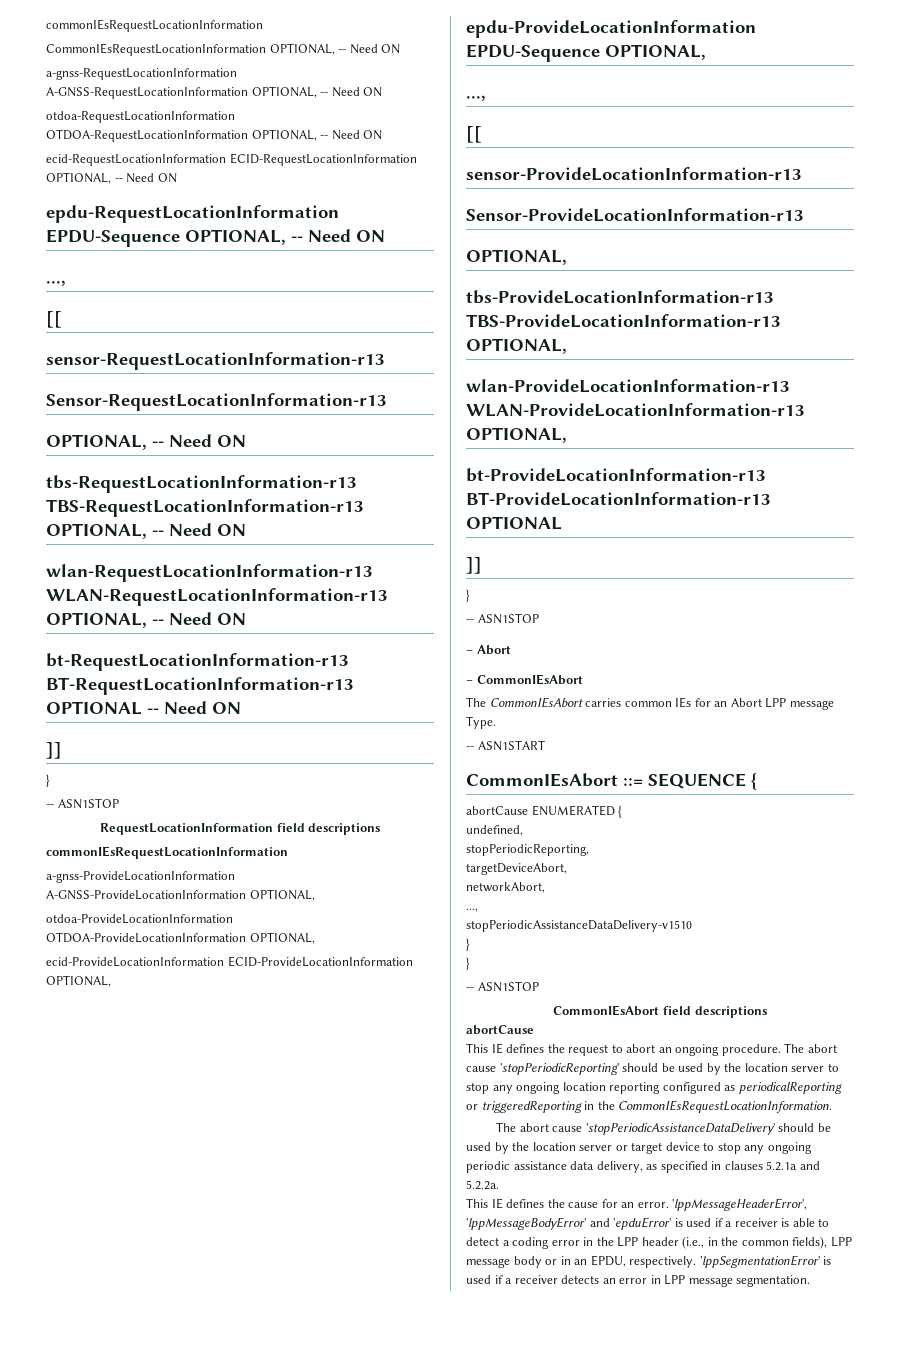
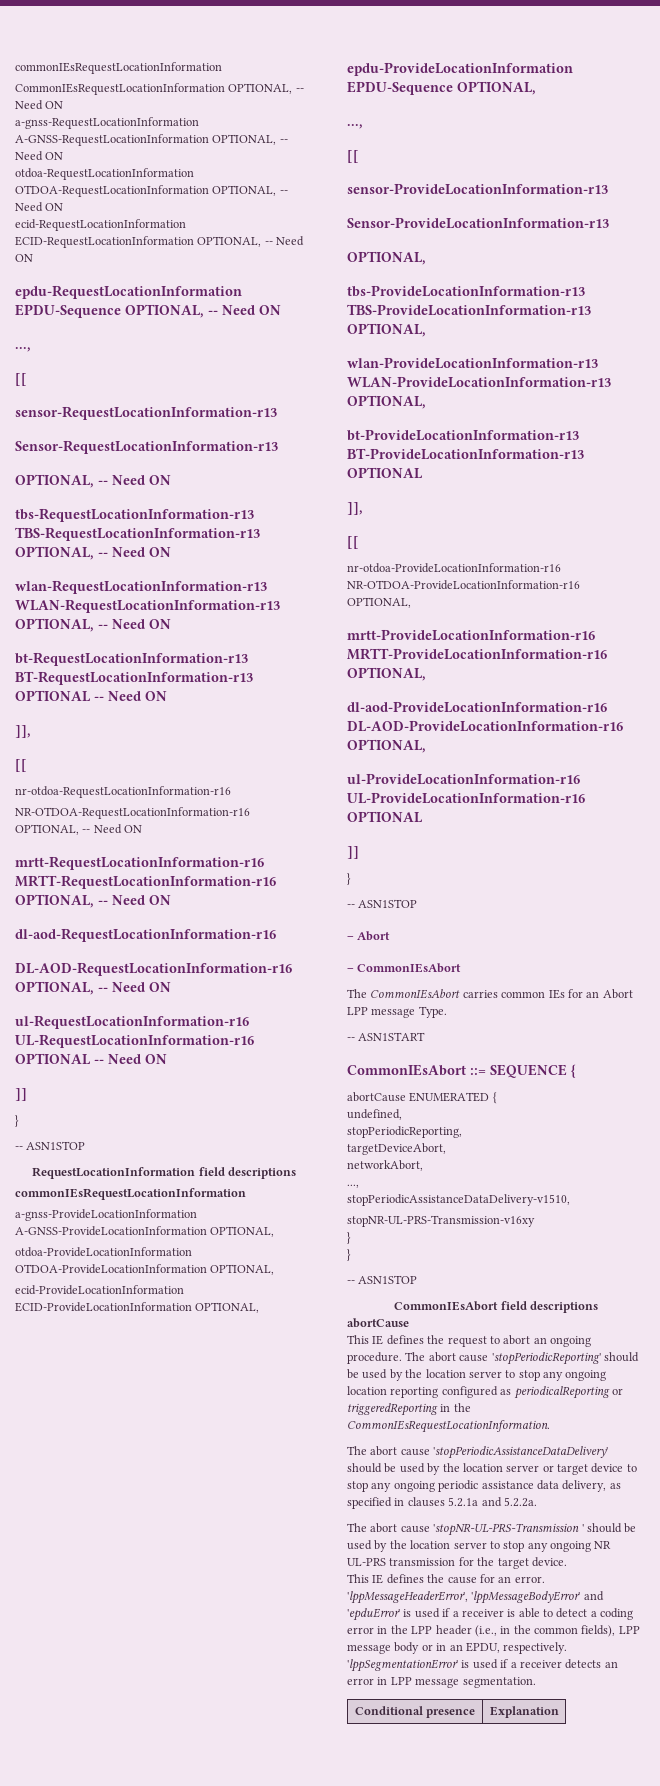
  bt-RequestLocationInformation-r13 BT-RequestLocationInformation-r13 OPTIONAL -- Need ON
+ ]],
+ [[
+ nr-otdoa-RequestLocationInformation-r16
+ NR-OTDOA-RequestLocationInformation-r16 OPTIONAL, -- Need ON
+ mrtt-RequestLocationInformation-r16 MRTT-RequestLocationInformation-r16 OPTIONAL, -- Need ON
+ dl-aod-RequestLocationInformation-r16
+ DL-AOD-RequestLocationInformation-r16 OPTIONAL, -- Need ON
+ ul-RequestLocationInformation-r16 UL-RequestLocationInformation-r16 OPTIONAL -- Need ON
  bt-ProvideLocationInformation-r13 BT-ProvideLocationInformation-r13 OPTIONAL
+ ]],
+ [[
+ nr-otdoa-ProvideLocationInformation-r16 NR-OTDOA-ProvideLocationInformation-r16 OPTIONAL,
+ mrtt-ProvideLocationInformation-r16 MRTT-ProvideLocationInformation-r16 OPTIONAL,
+ dl-aod-ProvideLocationInformation-r16 DL-AOD-ProvideLocationInformation-r16 OPTIONAL,
+ ul-ProvideLocationInformation-r16 UL-ProvideLocationInformation-r16 OPTIONAL
- stopPeriodicAssistanceDataDelivery-v1510
+ stopPeriodicAssistanceDataDelivery-v1510,
+ stopNR-UL-PRS-Transmission-v16xy
+ The abort cause 'stopNR-UL-PRS-Transmission ' should be used by the location server to stop any ongoing NR UL-PRS transmission for the target device.
+ Conditional presence | Explanation

